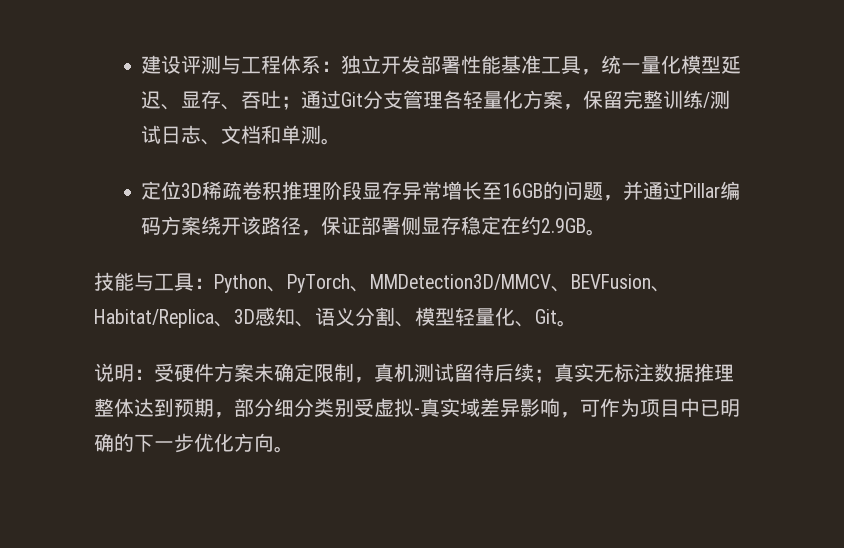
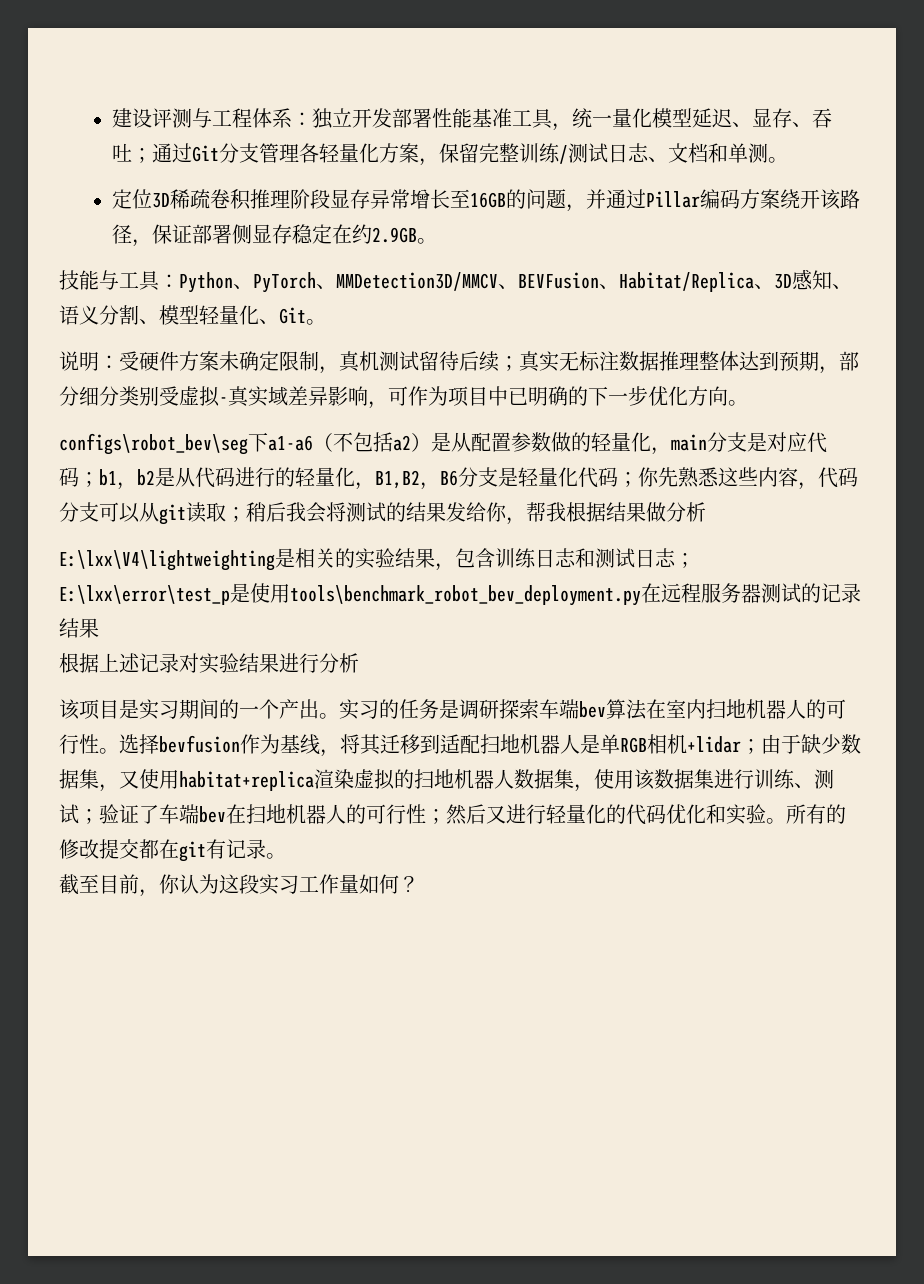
+ configs\robot_bev\seg下a1-a6（不包括a2）是从配置参数做的轻量化，main分支是对应代码；b1，b2是从代码进行的轻量化，B1,B2，B6分支是轻量化代码；你先熟悉这些内容，代码分支可以从git读取；稍后我会将测试的结果发给你，帮我根据结果做分析
+ E:\lxx\V4\lightweighting是相关的实验结果，包含训练日志和测试日志；E:\lxx\error\test_p是使用tools\benchmark_robot_bev_deployment.py在远程服务器测试的记录结果
+ 根据上述记录对实验结果进行分析
+ 该项目是实习期间的一个产出。实习的任务是调研探索车端bev算法在室内扫地机器人的可行性。选择bevfusion作为基线，将其迁移到适配扫地机器人是单RGB相机+lidar；由于缺少数据集，又使用habitat+replica渲染虚拟的扫地机器人数据集，使用该数据集进行训练、测试；验证了车端bev在扫地机器人的可行性；然后又进行轻量化的代码优化和实验。所有的修改提交都在git有记录。
+ 截至目前，你认为这段实习工作量如何？

